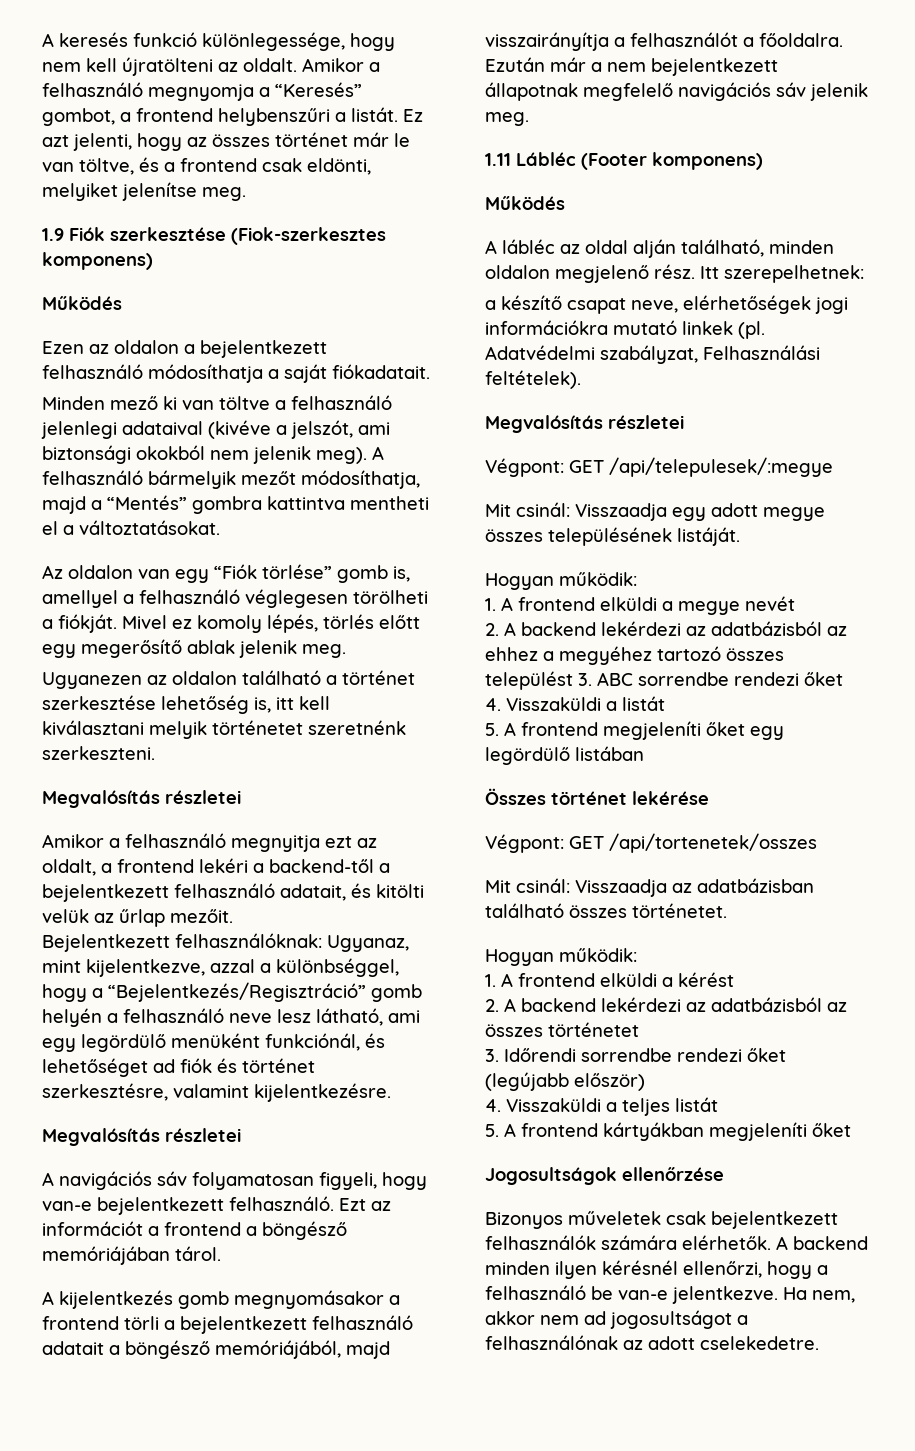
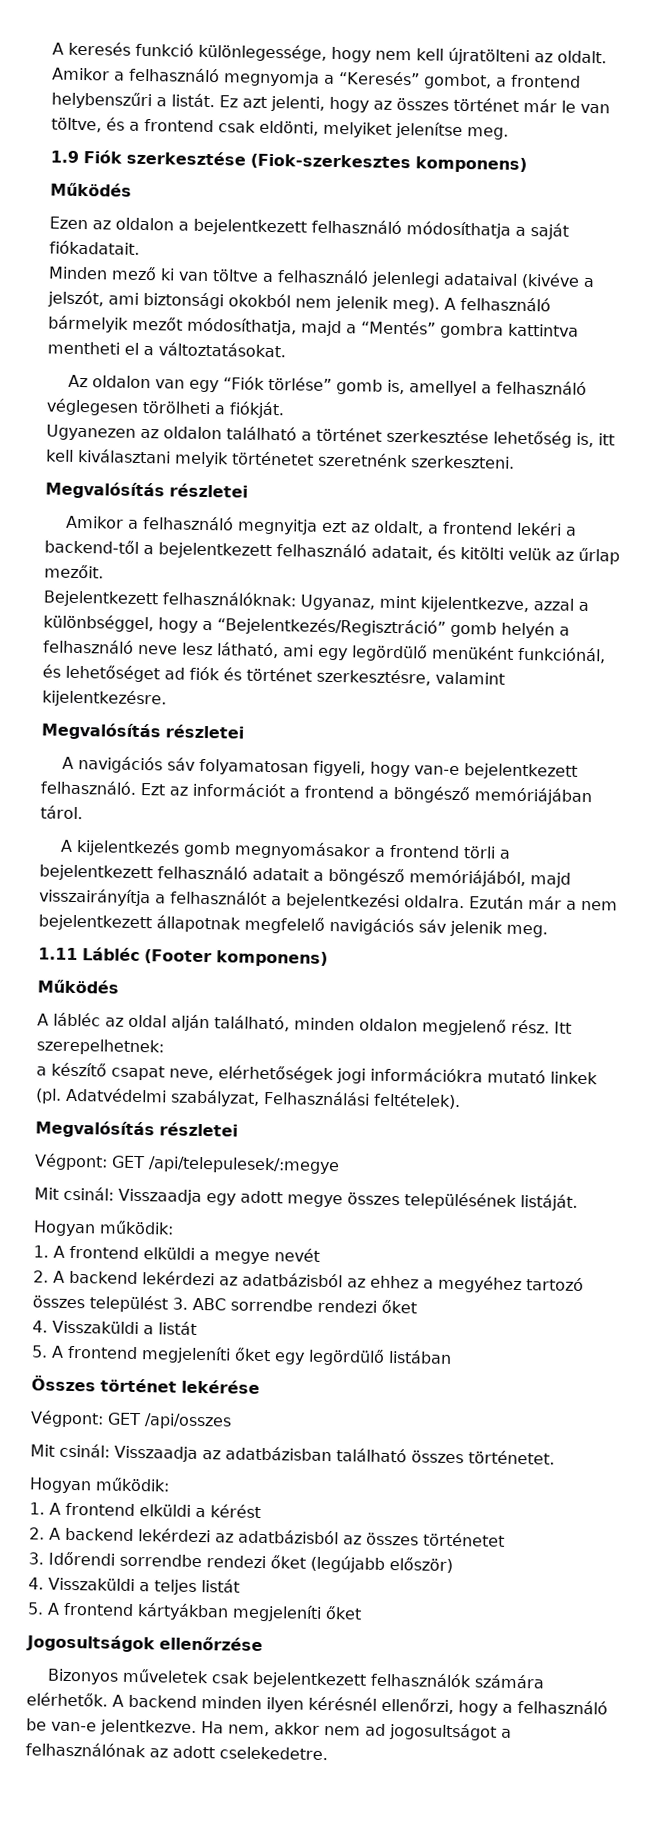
- Mivel ez komoly lépés, törlés előtt egy megerősítő ablak jelenik meg.
- A kijelentkezés gomb megnyomásakor a frontend törli a bejelentkezett felhasználó adatait a böngésző memóriájából, majd visszairányítja a felhasználót a főoldalra.
+ A kijelentkezés gomb megnyomásakor a frontend törli a bejelentkezett felhasználó adatait a böngésző memóriájából, majd visszairányítja a felhasználót a bejelentkezési oldalra.
- Végpont: GET /api/tortenetek/osszes
+ Végpont: GET /api/osszes

